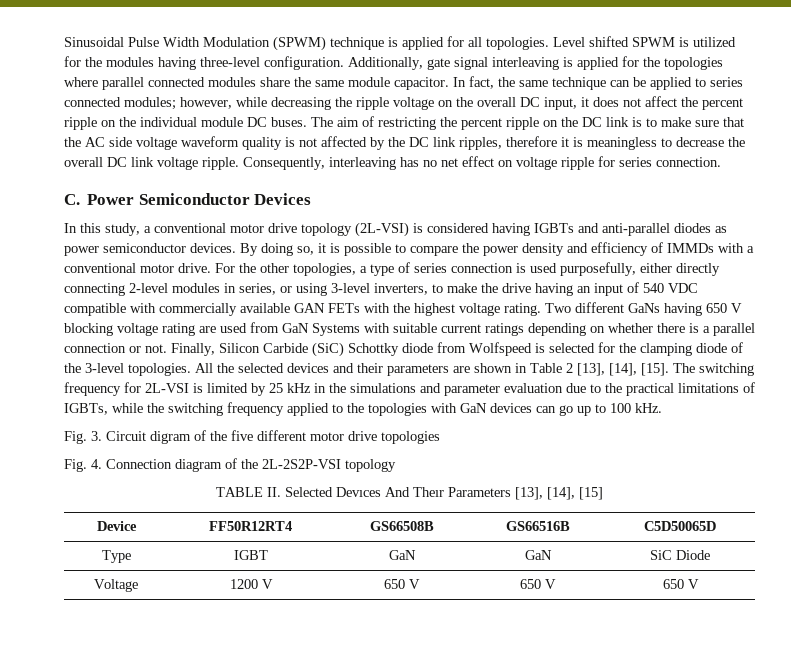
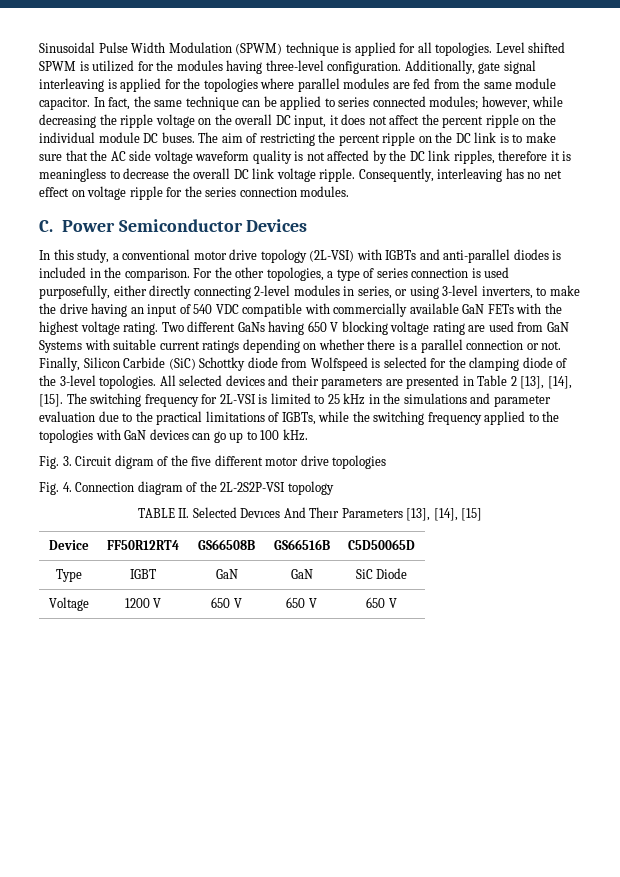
- Additionally, gate signal interleaving is applied for the topologies where parallel connected modules share the same module capacitor.
+ Additionally, gate signal interleaving is applied for the topologies where parallel modules are fed from the same module capacitor.
- Consequently, interleaving has no net effect on voltage ripple for series connection.
+ Consequently, interleaving has no net effect on voltage ripple for the series connection modules.
- In this study, a conventional motor drive topology (2L-VSI) is considered having IGBTs and anti-parallel diodes as power semiconductor devices. By doing so, it is possible to compare the power density and efficiency of IMMDs with a conventional motor drive.
+ In this study, a conventional motor drive topology (2L-VSI) with IGBTs and anti-parallel diodes is included in the comparison.
- For the other topologies, a type of series connection is used purposefully, either directly connecting 2-level modules in series, or using 3-level inverters, to make the drive having an input of 540 VDC compatible with commercially available GAN FETs with the highest voltage rating.
+ For the other topologies, a type of series connection is used purposefully, either directly connecting 2-level modules in series, or using 3-level inverters, to make the drive having an input of 540 VDC compatible with commercially available GaN FETs with the highest voltage rating.
- All the selected devices and their parameters are shown in Table 2 [13], [14], [15].
+ All selected devices and their parameters are presented in Table 2 [13], [14], [15].
- The switching frequency for 2L-VSI is limited by 25 kHz in the simulations and parameter evaluation due to the practical limitations of IGBTs, while the switching frequency applied to the topologies with GaN devices can go up to 100 kHz.
+ The switching frequency for 2L-VSI is limited to 25 kHz in the simulations and parameter evaluation due to the practical limitations of IGBTs, while the switching frequency applied to the topologies with GaN devices can go up to 100 kHz.

